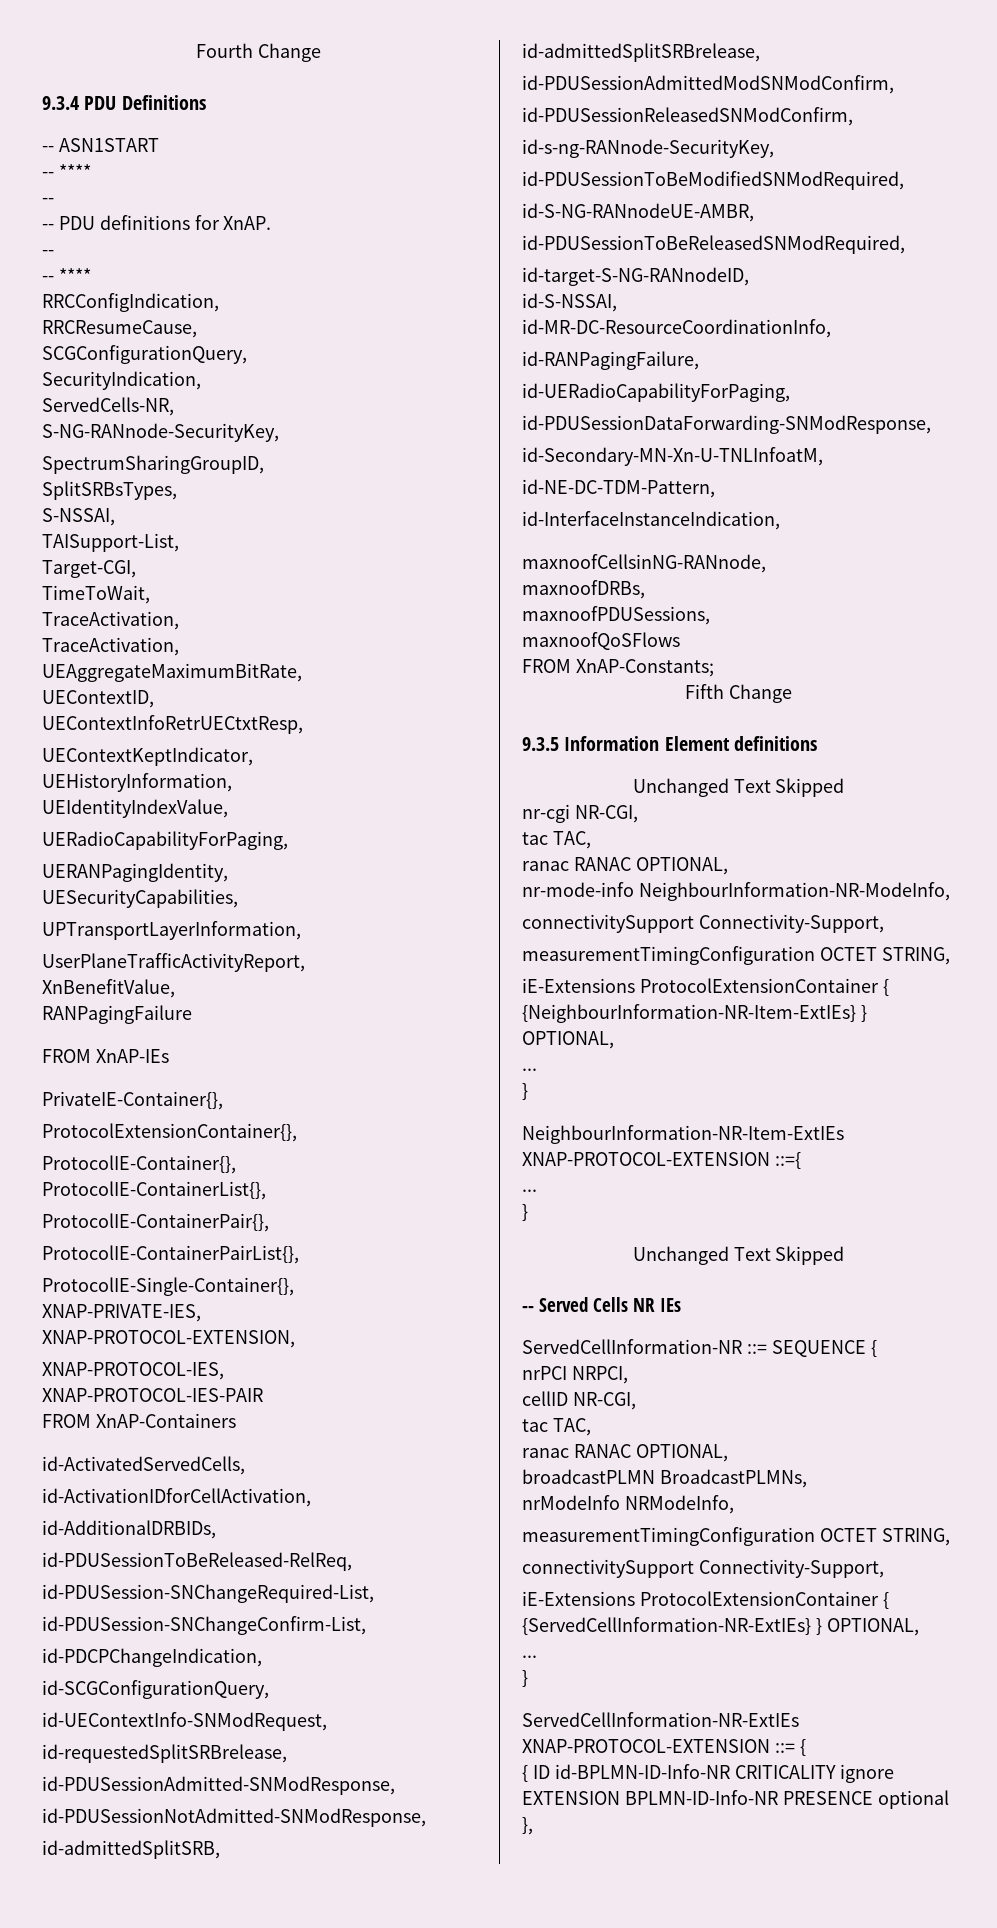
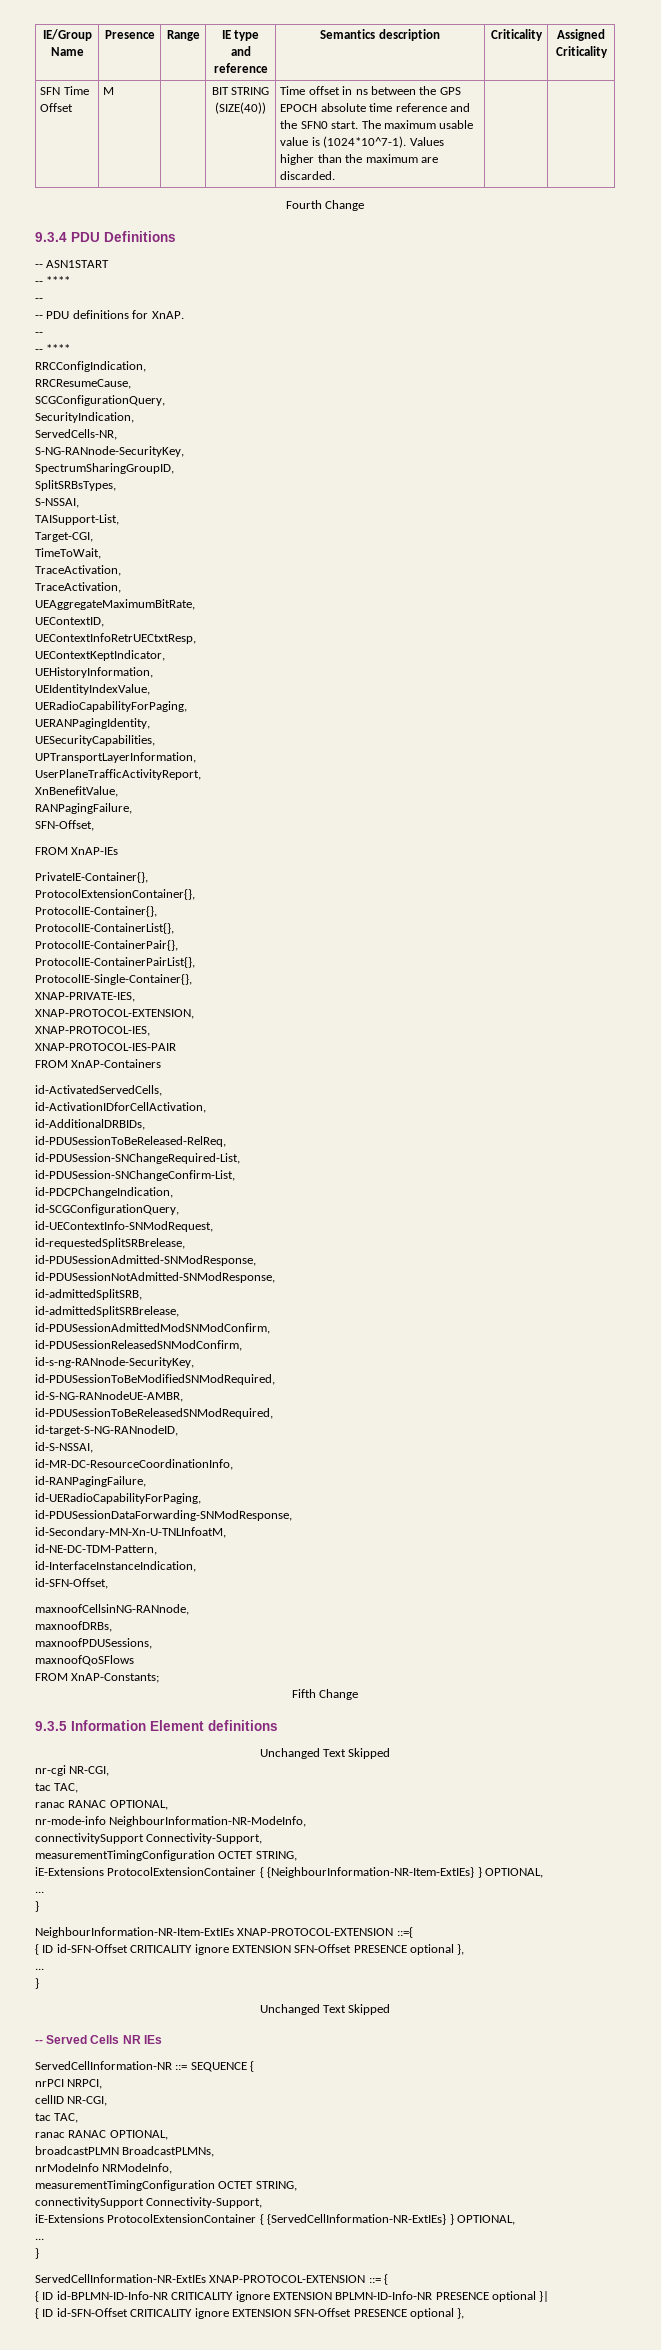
+ IE/Group Name | Presence | Range | IE type and reference | Semantics description | Criticality | Assigned Criticality
+ SFN Time Offset | M | | BIT STRING (SIZE(40)) | Time offset in ns between the GPS EPOCH absolute time reference and the SFN0 start. The maximum usable value is (1024*10^7-1). Values higher than the maximum are discarded. | |
- RANPagingFailure
+ RANPagingFailure,
+ SFN-Offset,
+ id-SFN-Offset,
  NeighbourInformation-NR-Item-ExtIEs XNAP-PROTOCOL-EXTENSION ::={
+ { ID id-SFN-Offset CRITICALITY ignore EXTENSION SFN-Offset PRESENCE optional },
- { ID id-BPLMN-ID-Info-NR CRITICALITY ignore EXTENSION BPLMN-ID-Info-NR PRESENCE optional },
+ { ID id-BPLMN-ID-Info-NR CRITICALITY ignore EXTENSION BPLMN-ID-Info-NR PRESENCE optional }|
+ { ID id-SFN-Offset CRITICALITY ignore EXTENSION SFN-Offset PRESENCE optional },

